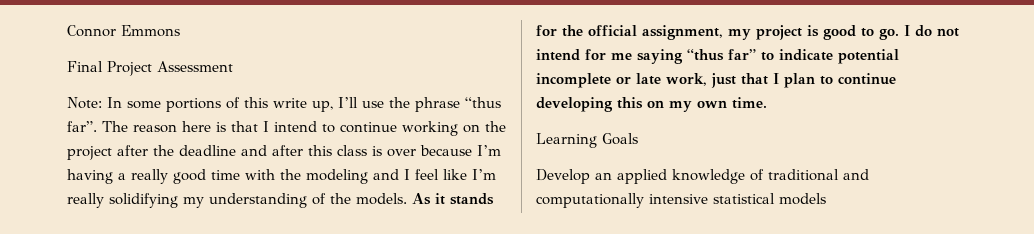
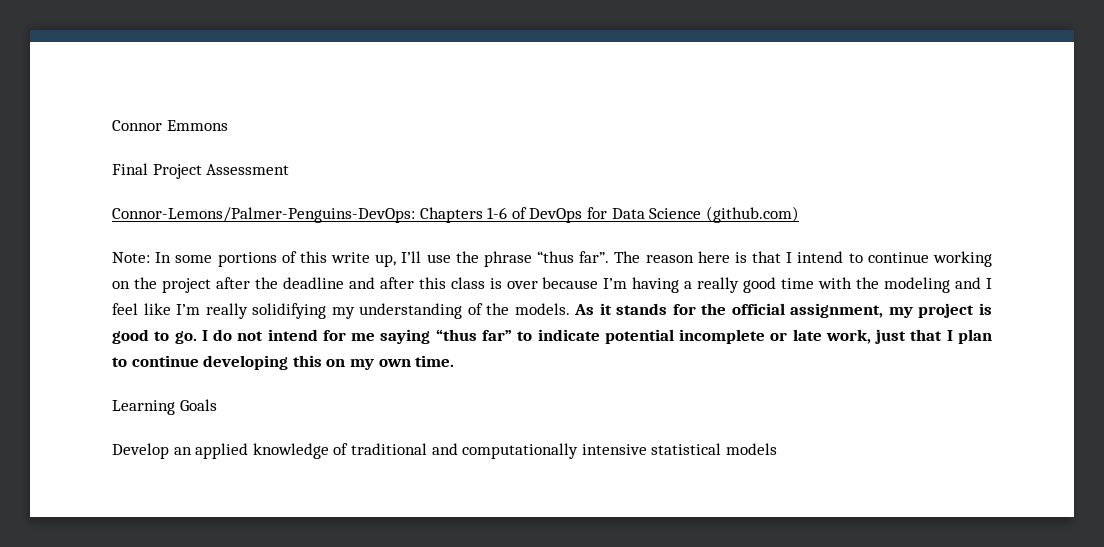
+ Connor-Lemons/Palmer-Penguins-DevOps: Chapters 1-6 of DevOps for Data Science (github.com)

